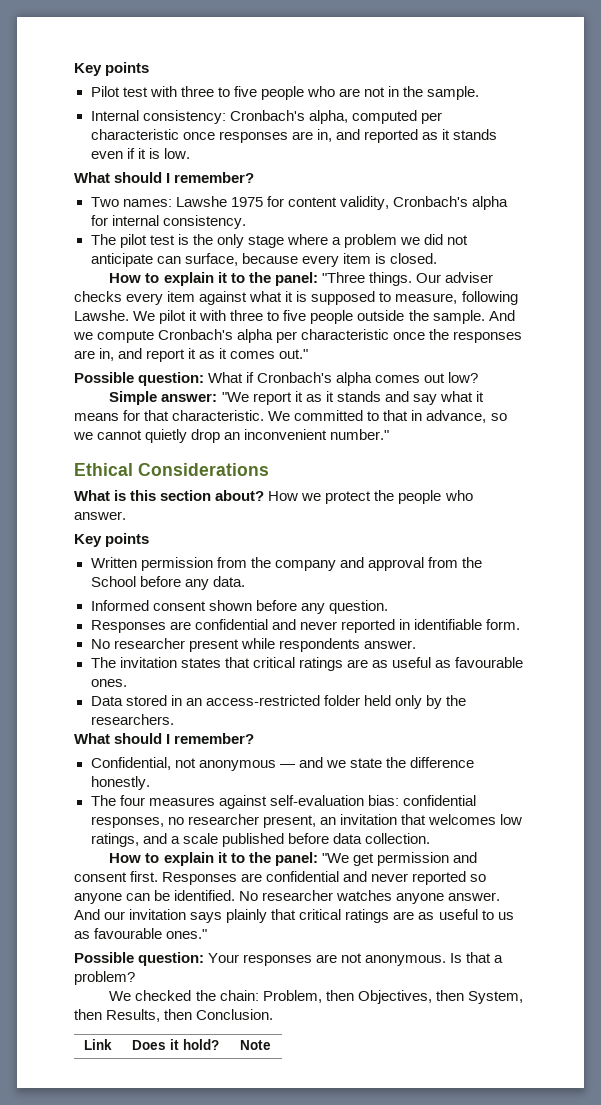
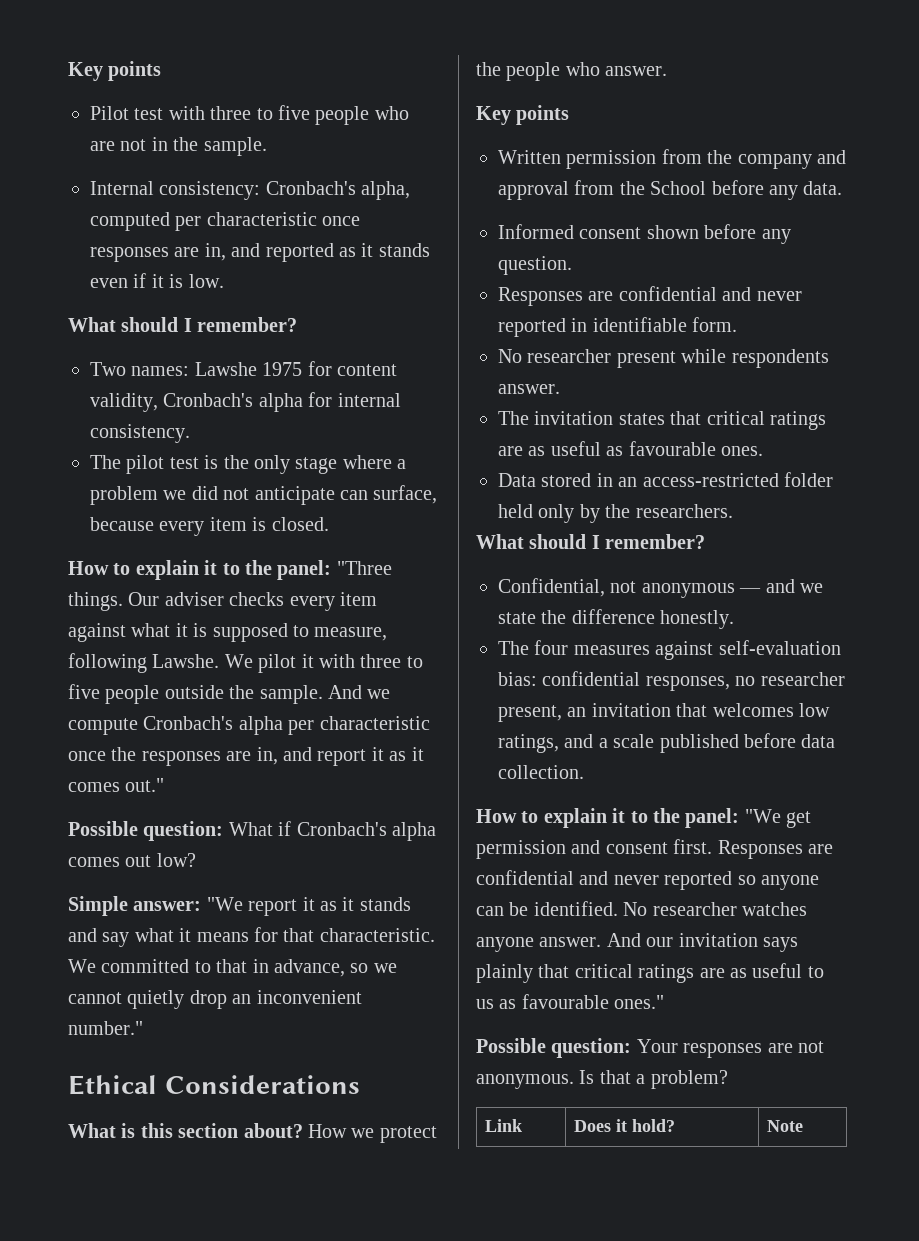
- We checked the chain: Problem, then Objectives, then System, then Results, then Conclusion.

